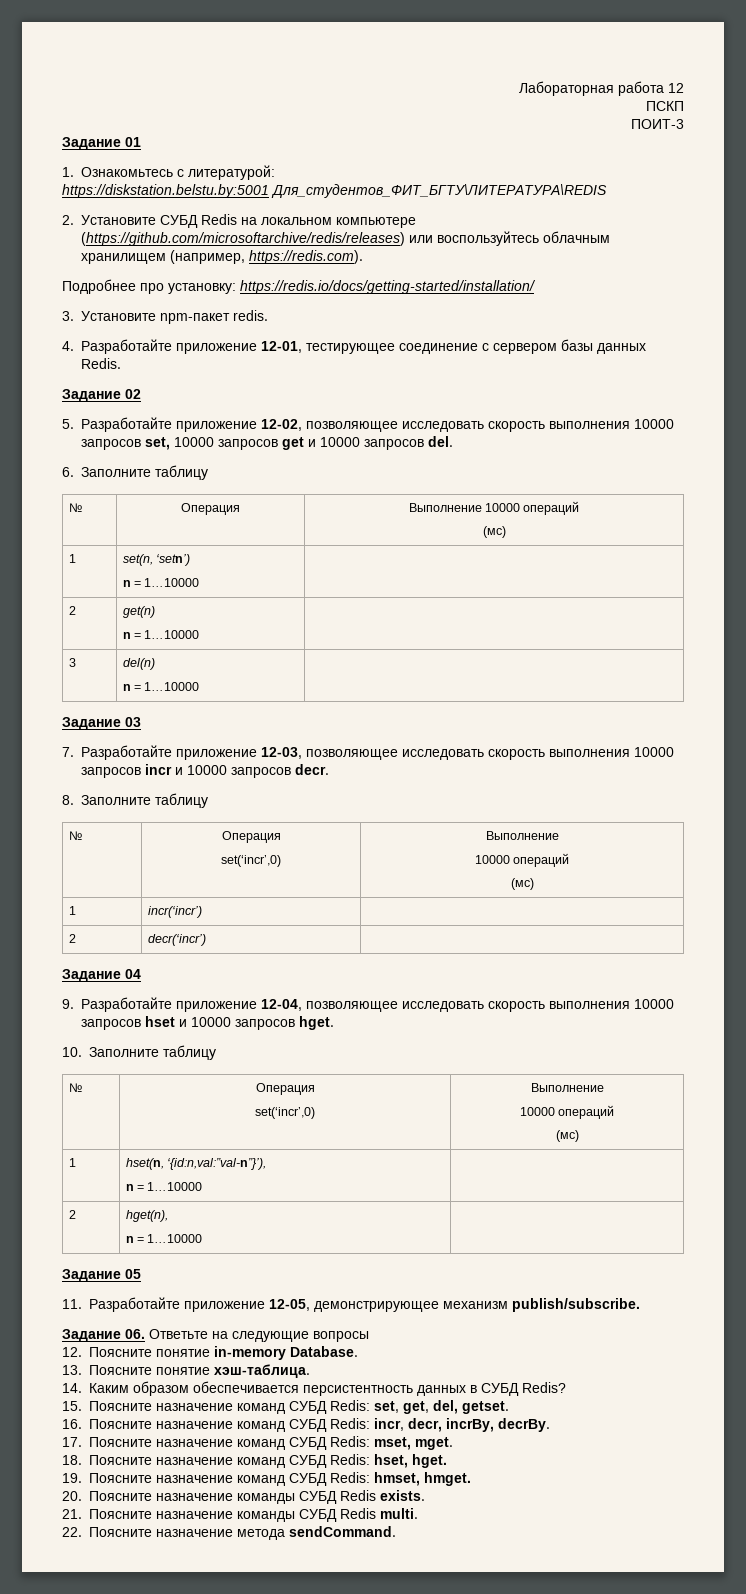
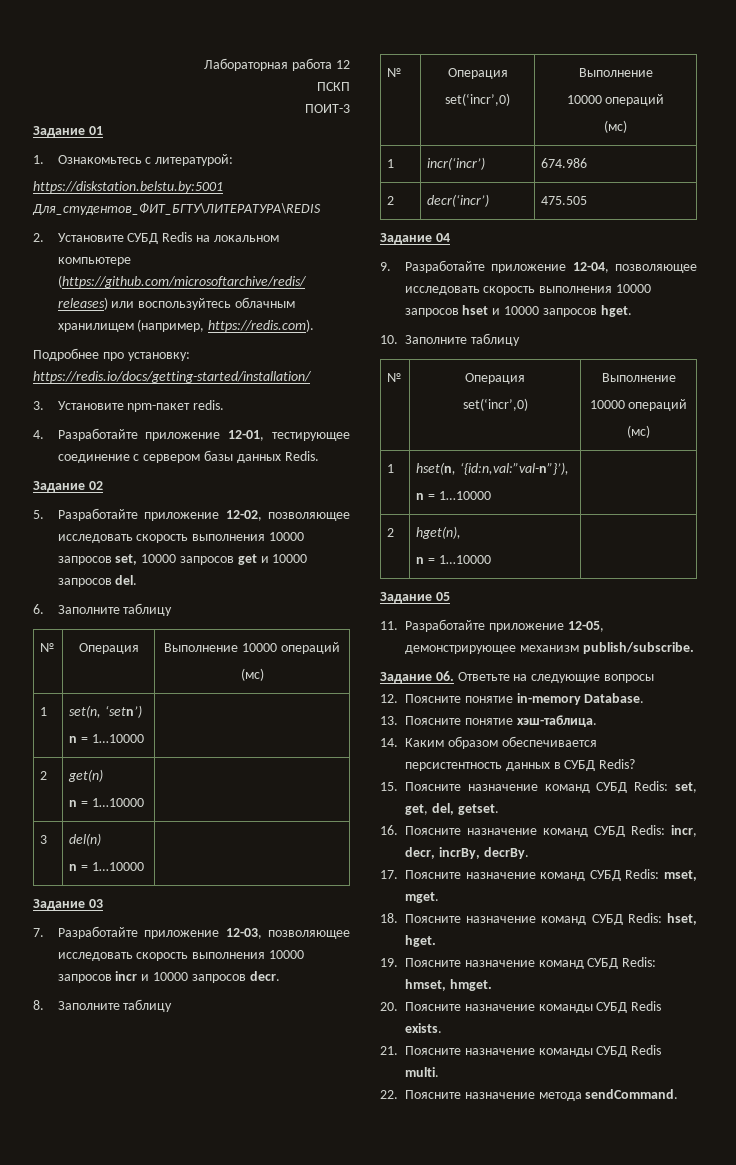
- 1 | incr(‘incr’) |
+ 1 | incr(‘incr’) | 674.986
- 2 | decr(‘incr’) |
+ 2 | decr(‘incr’) | 475.505

